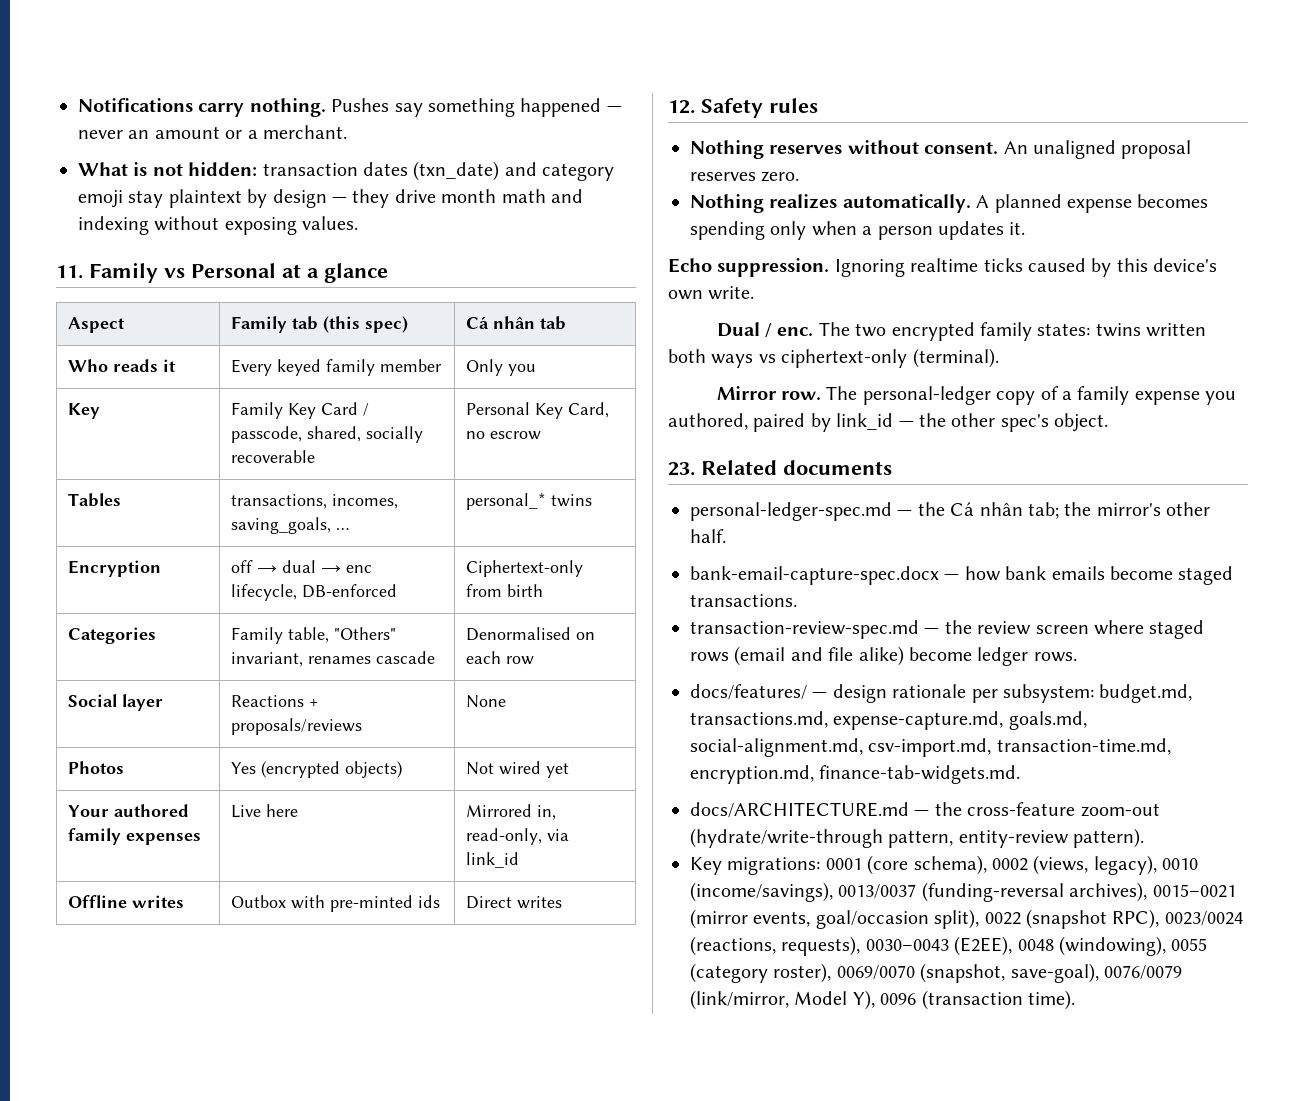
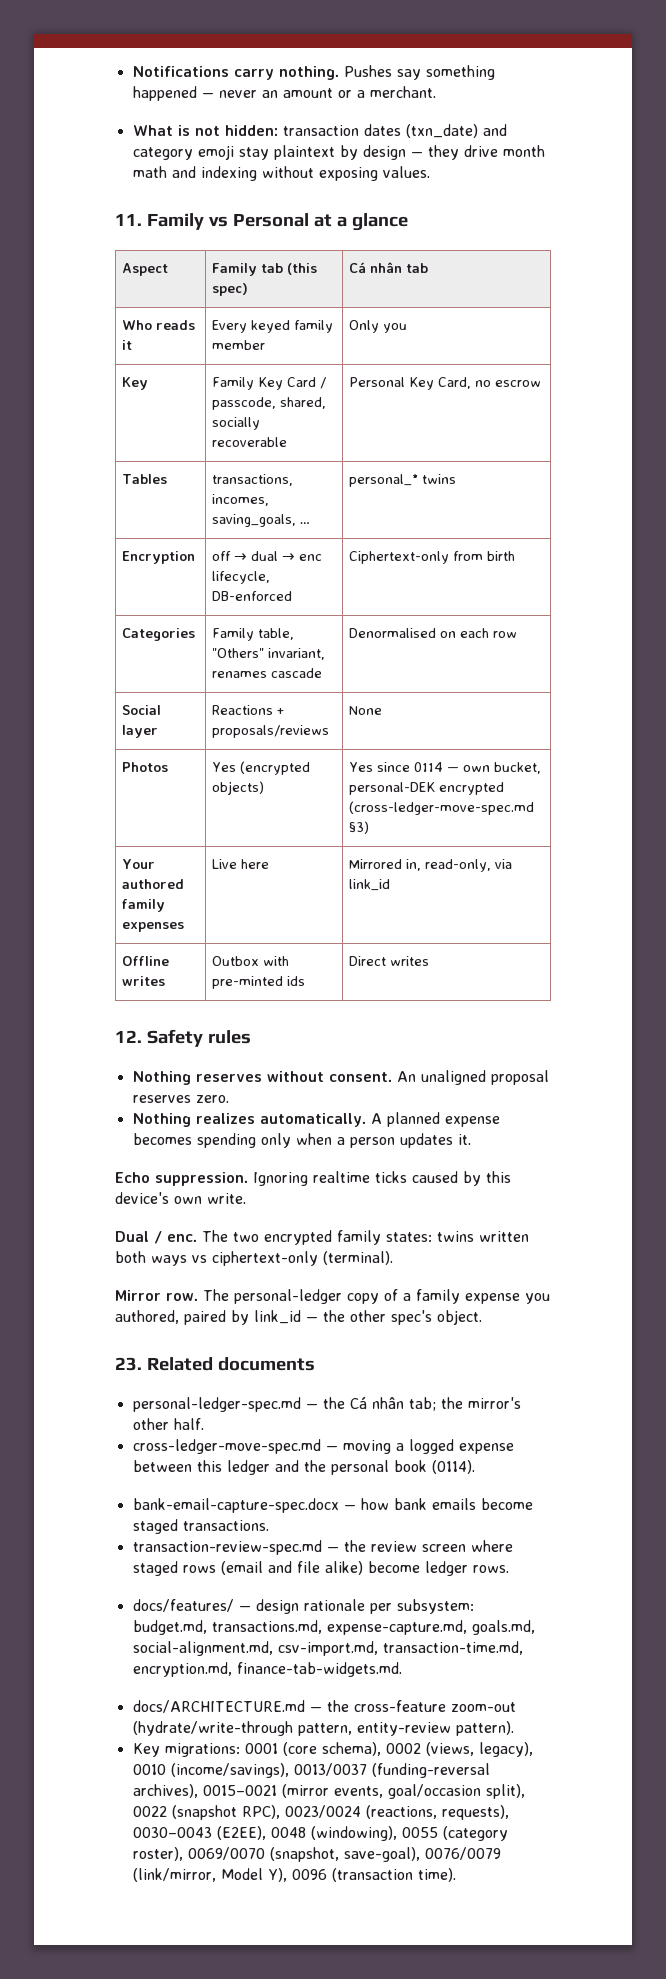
- Photos | Yes (encrypted objects) | Not wired yet
+ Photos | Yes (encrypted objects) | Yes since 0114 — own bucket, personal-DEK encrypted (cross-ledger-move-spec.md §3)
+ cross-ledger-move-spec.md — moving a logged expense between this ledger and the personal book (0114).

